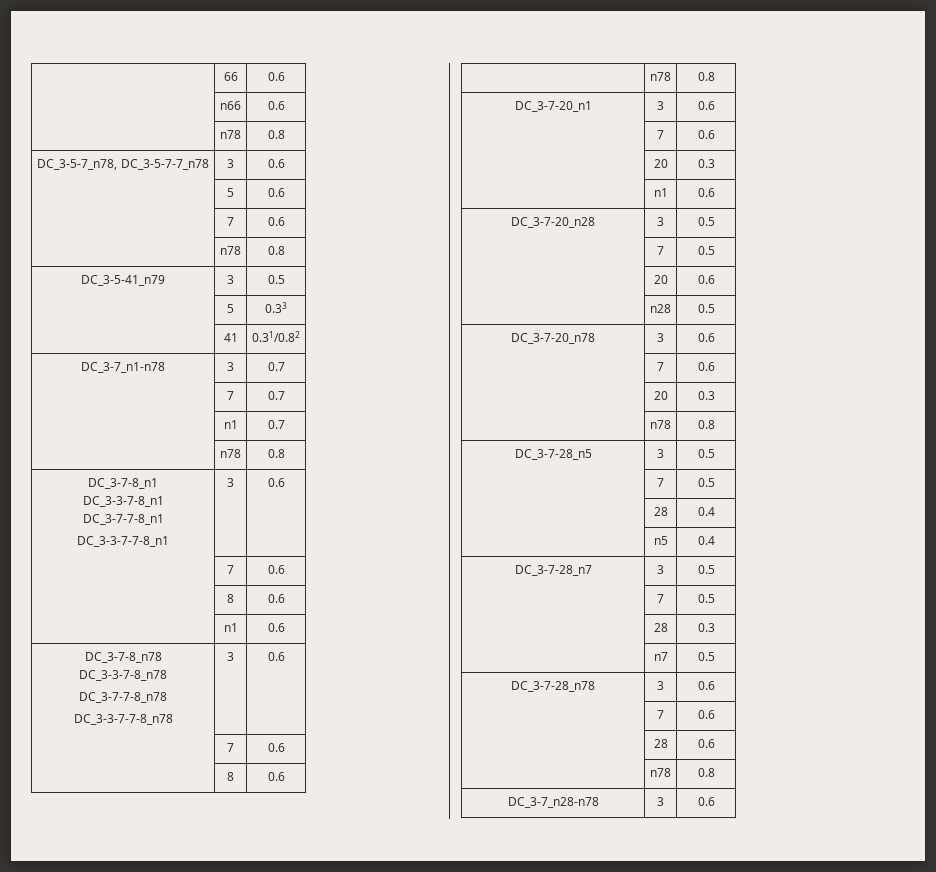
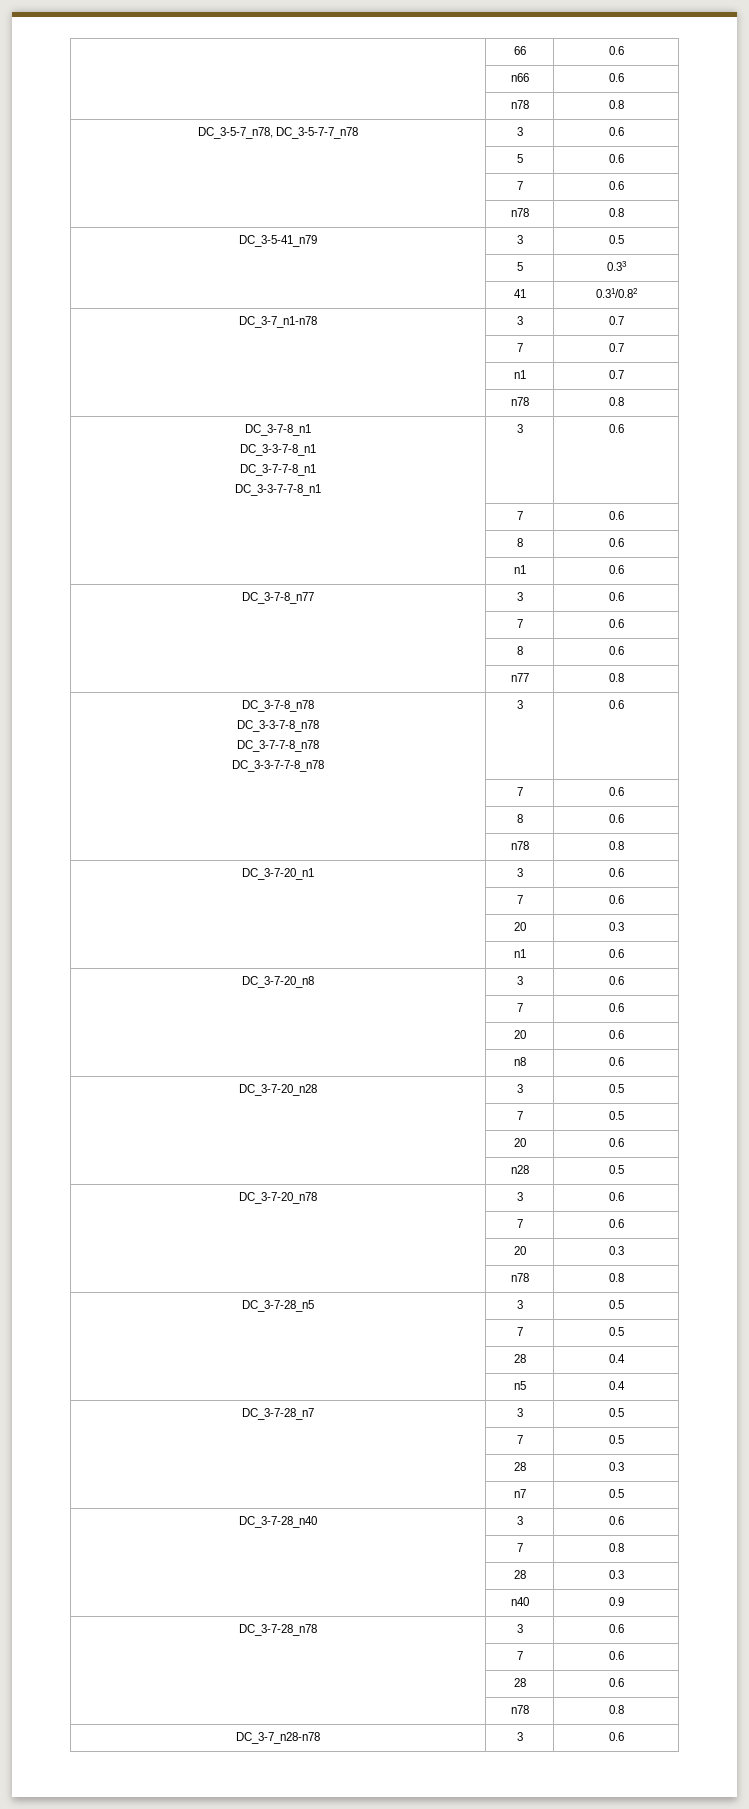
+ DC_3-7-8_n77 | 3 | 0.6
+ | 7 | 0.6
+ | 8 | 0.6
+ | n77 | 0.8
+ DC_3-7-20_n8 | 3 | 0.6
+ | 7 | 0.6
+ | 20 | 0.6
+ | n8 | 0.6
+ DC_3-7-28_n40 | 3 | 0.6
+ | 7 | 0.8
+ | 28 | 0.3
+ | n40 | 0.9

